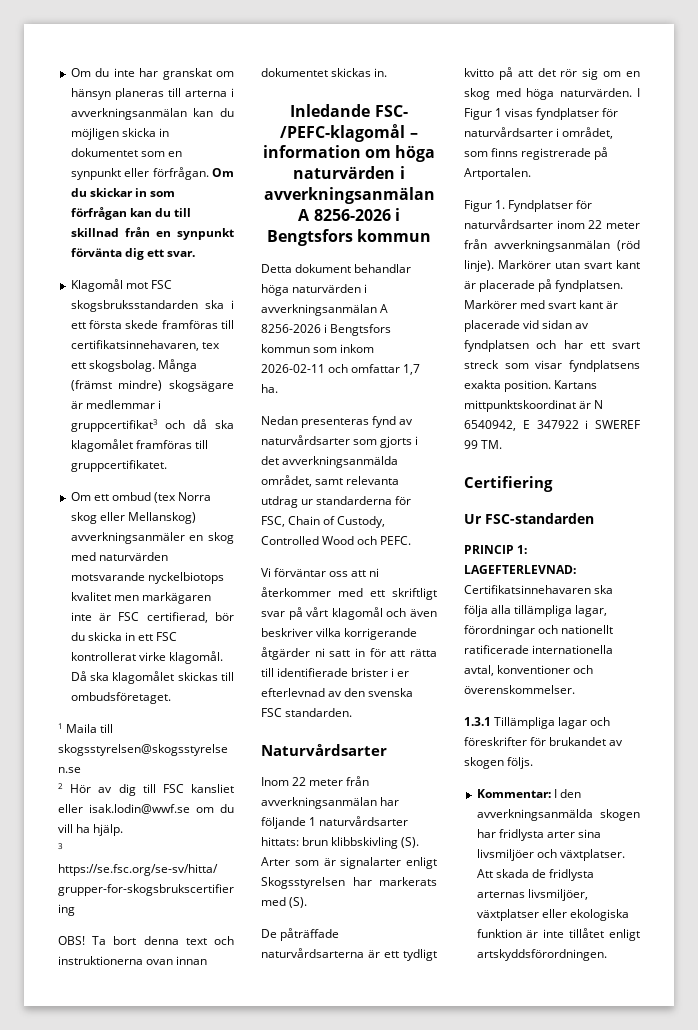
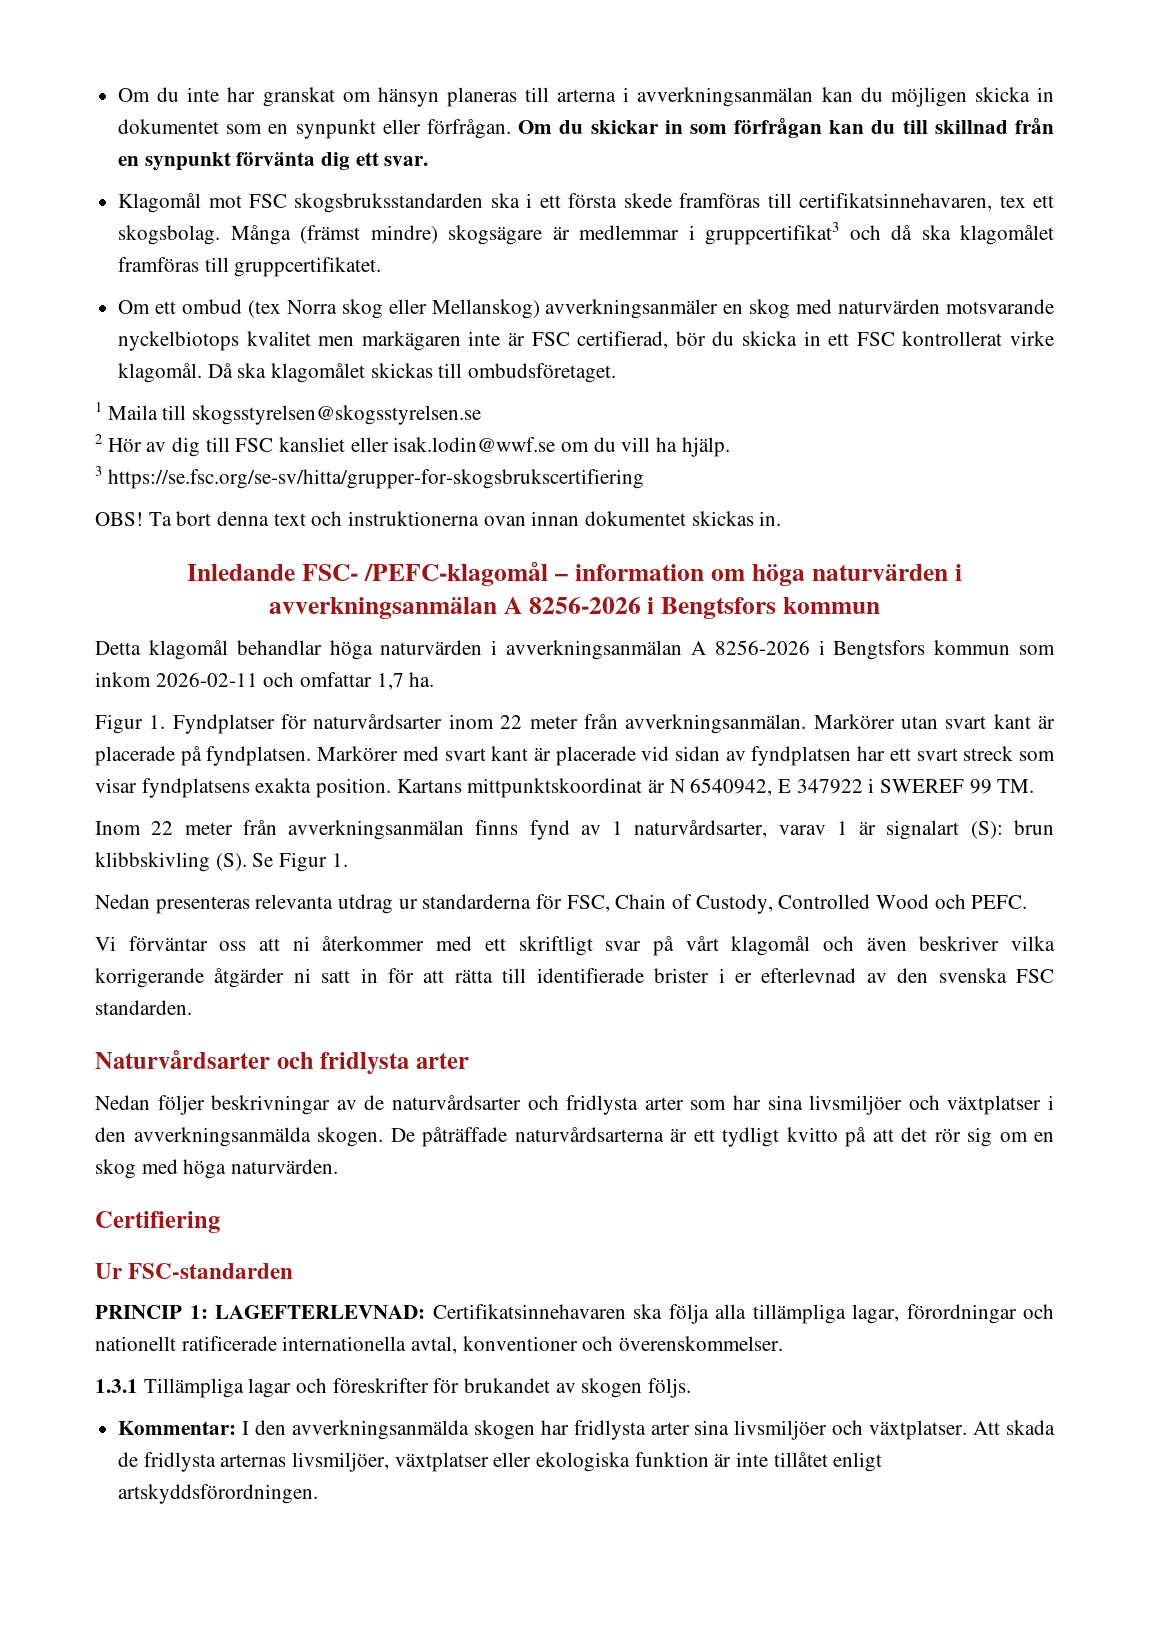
- Detta dokument behandlar höga naturvärden i avverkningsanmälan A 8256-2026 i Bengtsfors kommun som inkom 2026-02-11 och omfattar 1,7 ha.
+ Detta klagomål behandlar höga naturvärden i avverkningsanmälan A 8256-2026 i Bengtsfors kommun som inkom 2026-02-11 och omfattar 1,7 ha.
- Nedan presenteras fynd av naturvårdsarter som gjorts i det avverkningsanmälda området, samt relevanta utdrag ur standarderna för FSC, Chain of Custody, Controlled Wood och PEFC.
+ Figur 1. Fyndplatser för naturvårdsarter inom 22 meter från avverkningsanmälan. Markörer utan svart kant är placerade på fyndplatsen. Markörer med svart kant är placerade vid sidan av fyndplatsen har ett svart streck som visar fyndplatsens exakta position. Kartans mittpunktskoordinat är N 6540942, E 347922 i SWEREF 99 TM.
+ Inom 22 meter från avverkningsanmälan finns fynd av 1 naturvårdsarter, varav 1 är signalart (S): brun klibbskivling (S). Se Figur 1.
+ Nedan presenteras relevanta utdrag ur standarderna för FSC, Chain of Custody, Controlled Wood och PEFC.
- Naturvårdsarter
- Inom 22 meter från avverkningsanmälan har följande 1 naturvårdsarter hittats: brun klibbskivling (S). Arter som är signalarter enligt Skogsstyrelsen har markerats med (S).
- De påträffade naturvårdsarterna är ett tydligt kvitto på att det rör sig om en skog med höga naturvärden. I Figur 1 visas fyndplatser för naturvårdsarter i området, som finns registrerade på Artportalen.
- Figur 1. Fyndplatser för naturvårdsarter inom 22 meter från avverkningsanmälan (röd linje). Markörer utan svart kant är placerade på fyndplatsen. Markörer med svart kant är placerade vid sidan av fyndplatsen och har ett svart streck som visar fyndplatsens exakta position. Kartans mittpunktskoordinat är N 6540942, E 347922 i SWEREF 99 TM.
+ Naturvårdsarter och fridlysta arter
+ Nedan följer beskrivningar av de naturvårdsarter och fridlysta arter som har sina livsmiljöer och växtplatser i den avverkningsanmälda skogen. De påträffade naturvårdsarterna är ett tydligt kvitto på att det rör sig om en skog med höga naturvärden.

